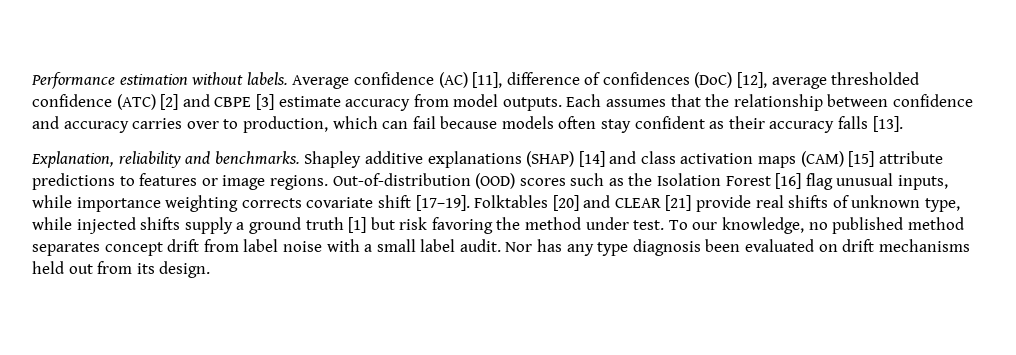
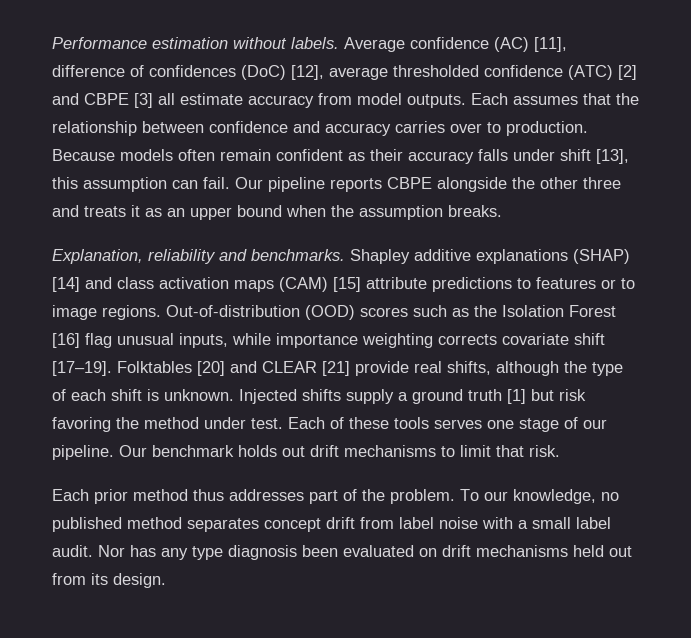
- Average confidence (AC) [11], difference of confidences (DoC) [12], average thresholded confidence (ATC) [2] and CBPE [3] estimate accuracy from model outputs.
+ Average confidence (AC) [11], difference of confidences (DoC) [12], average thresholded confidence (ATC) [2] and CBPE [3] all estimate accuracy from model outputs.
- Each assumes that the relationship between confidence and accuracy carries over to production, which can fail because models often stay confident as their accuracy falls [13].
+ Each assumes that the relationship between confidence and accuracy carries over to production. Because models often remain confident as their accuracy falls under shift [13], this assumption can fail. Our pipeline reports CBPE alongside the other three and treats it as an upper bound when the assumption breaks.
- Shapley additive explanations (SHAP) [14] and class activation maps (CAM) [15] attribute predictions to features or image regions.
+ Shapley additive explanations (SHAP) [14] and class activation maps (CAM) [15] attribute predictions to features or to image regions.
- Folktables [20] and CLEAR [21] provide real shifts of unknown type, while injected shifts supply a ground truth [1] but risk favoring the method under test.
+ Folktables [20] and CLEAR [21] provide real shifts, although the type of each shift is unknown. Injected shifts supply a ground truth [1] but risk favoring the method under test.
+ Each of these tools serves one stage of our pipeline. Our benchmark holds out drift mechanisms to limit that risk.
+ Each prior method thus addresses part of the problem.

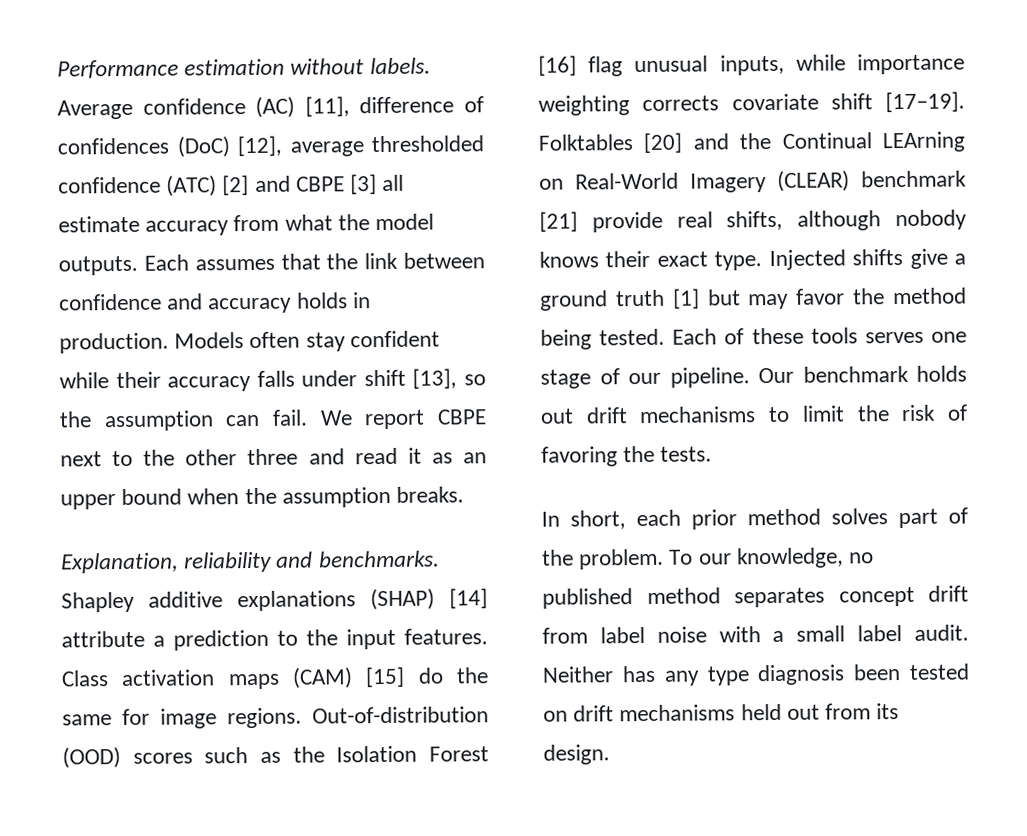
- Average confidence (AC) [11], difference of confidences (DoC) [12], average thresholded confidence (ATC) [2] and CBPE [3] all estimate accuracy from model outputs.
+ Average confidence (AC) [11], difference of confidences (DoC) [12], average thresholded confidence (ATC) [2] and CBPE [3] all estimate accuracy from what the model outputs.
- Each assumes that the relationship between confidence and accuracy carries over to production. Because models often remain confident as their accuracy falls under shift [13], this assumption can fail.
+ Each assumes that the link between confidence and accuracy holds in production. Models often stay confident while their accuracy falls under shift [13], so the assumption can fail.
- Our pipeline reports CBPE alongside the other three and treats it as an upper bound when the assumption breaks.
+ We report CBPE next to the other three and read it as an upper bound when the assumption breaks.
- Shapley additive explanations (SHAP) [14] and class activation maps (CAM) [15] attribute predictions to features or to image regions.
+ Shapley additive explanations (SHAP) [14] attribute a prediction to the input features. Class activation maps (CAM) [15] do the same for image regions.
- Folktables [20] and CLEAR [21] provide real shifts, although the type of each shift is unknown.
+ Folktables [20] and the Continual LEArning on Real-World Imagery (CLEAR) benchmark [21] provide real shifts, although nobody knows their exact type.
- Injected shifts supply a ground truth [1] but risk favoring the method under test.
+ Injected shifts give a ground truth [1] but may favor the method being tested.
- Our benchmark holds out drift mechanisms to limit that risk.
- Each prior method thus addresses part of the problem.
+ Our benchmark holds out drift mechanisms to limit the risk of favoring the tests.
+ In short, each prior method solves part of the problem.
- Nor has any type diagnosis been evaluated on drift mechanisms held out from its design.
+ Neither has any type diagnosis been tested on drift mechanisms held out from its design.

